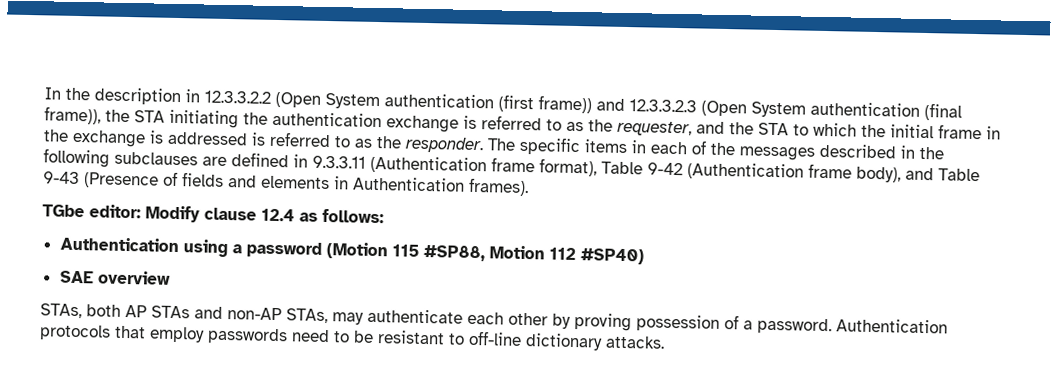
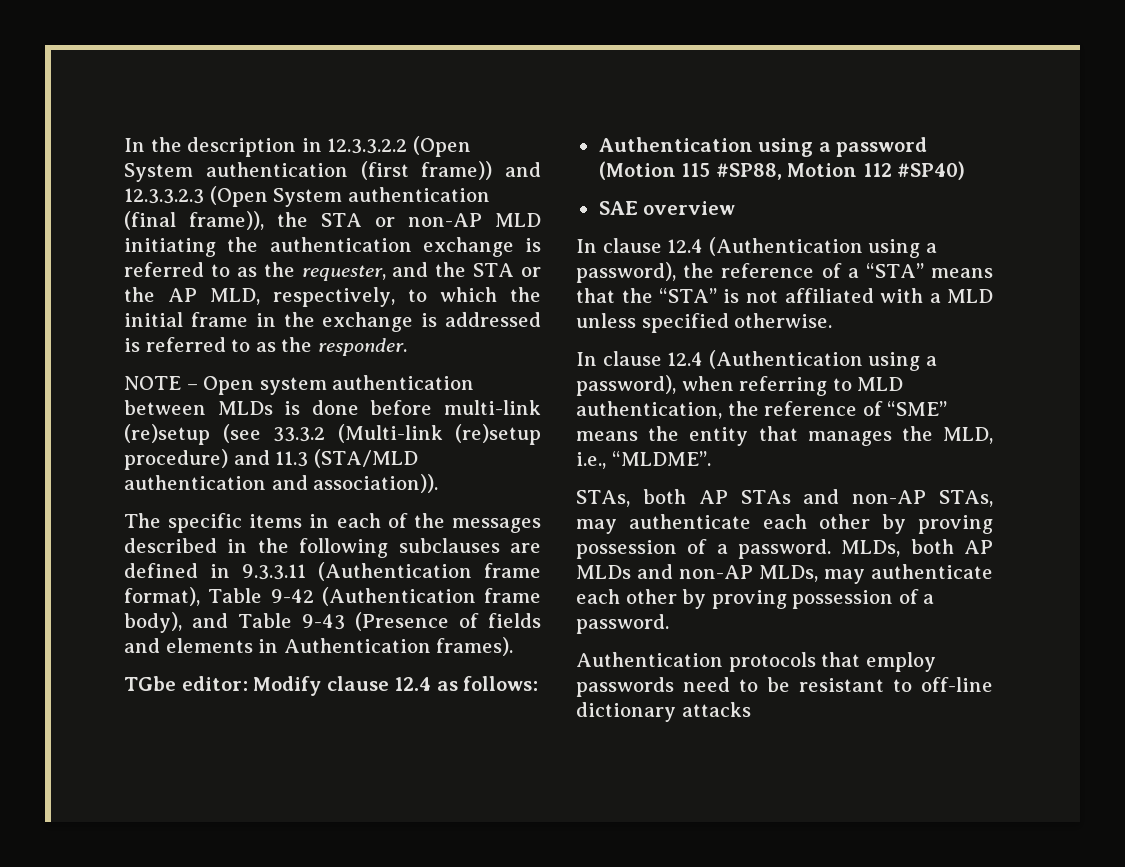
- In the description in 12.3.3.2.2 (Open System authentication (first frame)) and 12.3.3.2.3 (Open System authentication (final frame)), the STA initiating the authentication exchange is referred to as the requester, and the STA to which the initial frame in the exchange is addressed is referred to as the responder. The specific items in each of the messages described in the following subclauses are defined in 9.3.3.11 (Authentication frame format), Table 9-42 (Authentication frame body), and Table 9-43 (Presence of fields and elements in Authentication frames).
+ In the description in 12.3.3.2.2 (Open System authentication (first frame)) and 12.3.3.2.3 (Open System authentication (final frame)), the STA or non-AP MLD initiating the authentication exchange is referred to as the requester, and the STA or the AP MLD, respectively, to which the initial frame in the exchange is addressed is referred to as the responder.
+ NOTE – Open system authentication between MLDs is done before multi-link (re)setup (see 33.3.2 (Multi-link (re)setup procedure) and 11.3 (STA/MLD authentication and association)).
+ The specific items in each of the messages described in the following subclauses are defined in 9.3.3.11 (Authentication frame format), Table 9-42 (Authentication frame body), and Table 9-43 (Presence of fields and elements in Authentication frames).
+ In clause 12.4 (Authentication using a password), the reference of a “STA” means that the “STA” is not affiliated with a MLD unless specified otherwise.
+ In clause 12.4 (Authentication using a password), when referring to MLD authentication, the reference of “SME” means the entity that manages the MLD, i.e., “MLDME”.
- STAs, both AP STAs and non-AP STAs, may authenticate each other by proving possession of a password. Authentication protocols that employ passwords need to be resistant to off-line dictionary attacks.
+ STAs, both AP STAs and non-AP STAs, may authenticate each other by proving possession of a password. MLDs, both AP MLDs and non-AP MLDs, may authenticate each other by proving possession of a password.
+ Authentication protocols that employ passwords need to be resistant to off-line dictionary attacks

